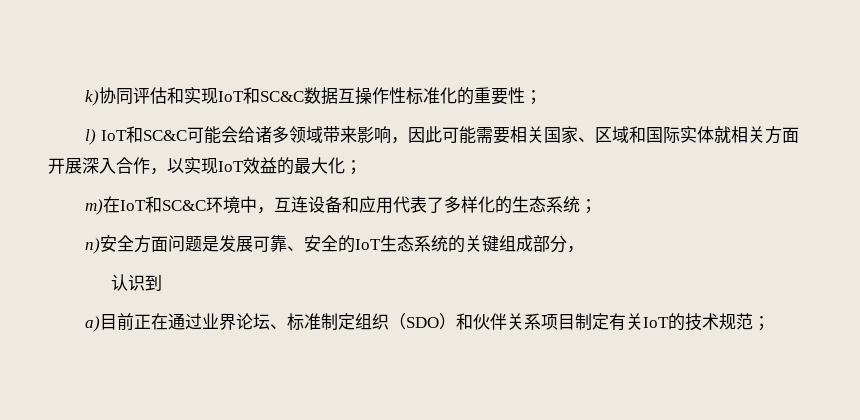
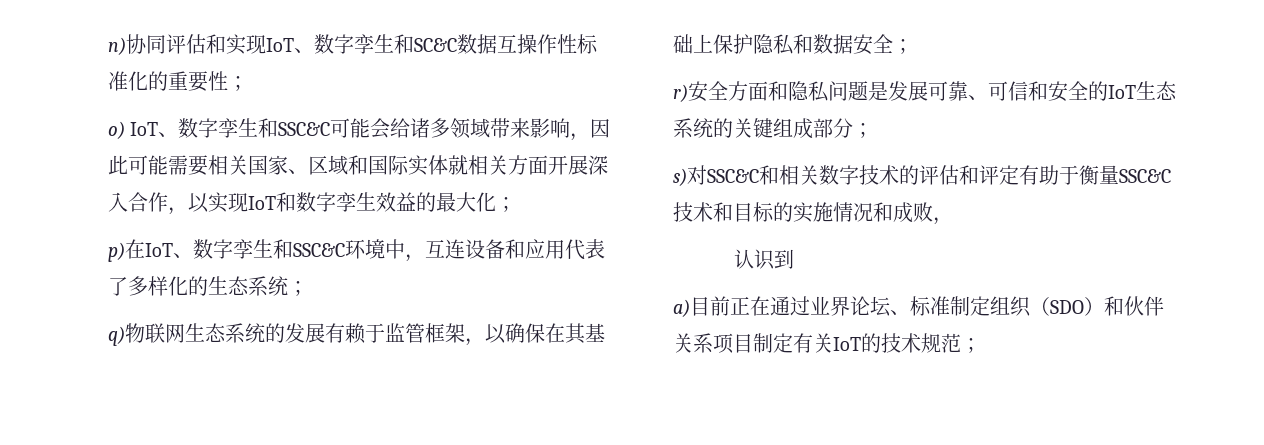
- k)协同评估和实现IoT和SC&C数据互操作性标准化的重要性；
+ n)协同评估和实现IoT、数字孪生和SC&C数据互操作性标准化的重要性；
- l) IoT和SC&C可能会给诸多领域带来影响，因此可能需要相关国家、区域和国际实体就相关方面开展深入合作，以实现IoT效益的最大化；
+ o) IoT、数字孪生和SSC&C可能会给诸多领域带来影响，因此可能需要相关国家、区域和国际实体就相关方面开展深入合作，以实现IoT和数字孪生效益的最大化；
- m)在IoT和SC&C环境中，互连设备和应用代表了多样化的生态系统；
+ p)在IoT、数字孪生和SSC&C环境中，互连设备和应用代表了多样化的生态系统；
- n)安全方面问题是发展可靠、安全的IoT生态系统的关键组成部分，
+ q)物联网生态系统的发展有赖于监管框架，以确保在其基础上保护隐私和数据安全；
+ r)安全方面和隐私问题是发展可靠、可信和安全的IoT生态系统的关键组成部分；
+ s)对SSC&C和相关数字技术的评估和评定有助于衡量SSC&C技术和目标的实施情况和成败，

